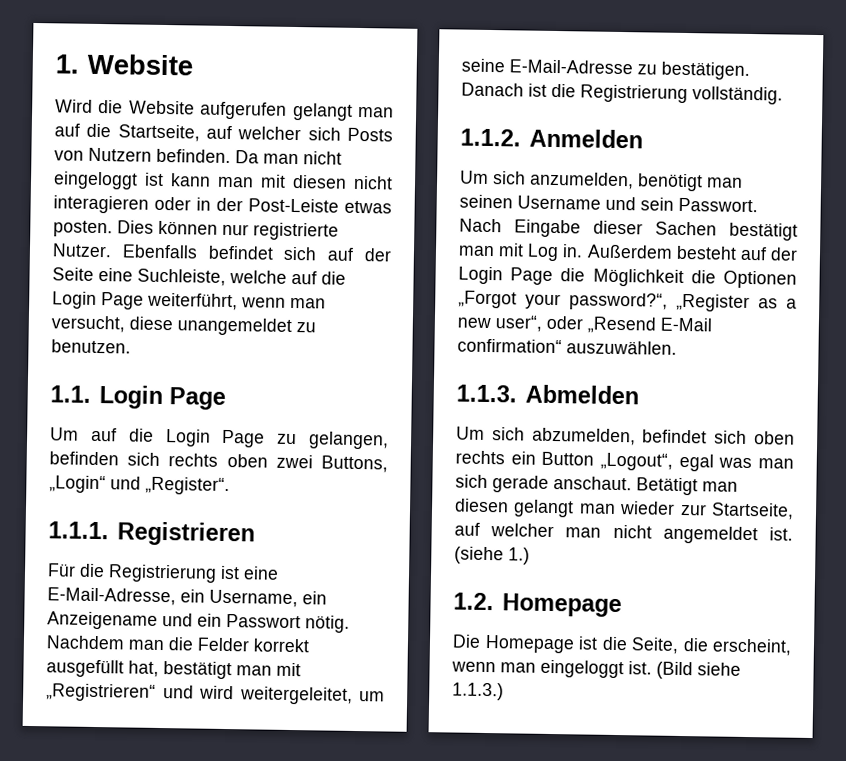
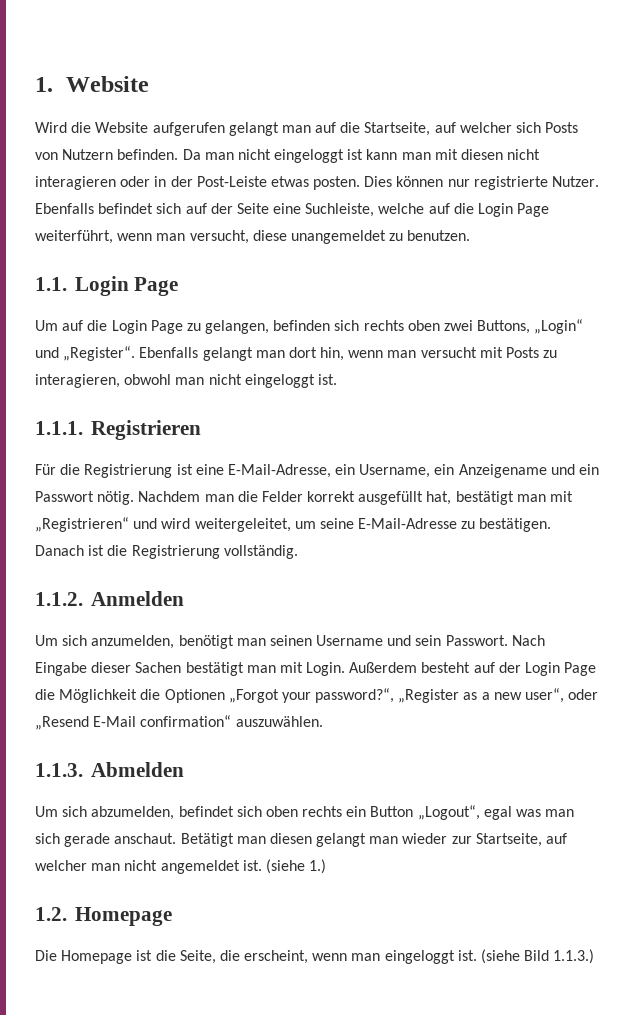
+ Ebenfalls gelangt man dort hin, wenn man versucht mit Posts zu interagieren, obwohl man nicht eingeloggt ist.
- Nach Eingabe dieser Sachen bestätigt man mit Log in.
+ Nach Eingabe dieser Sachen bestätigt man mit Login.
- (Bild siehe 1.1.3.)
+ (siehe Bild 1.1.3.)

